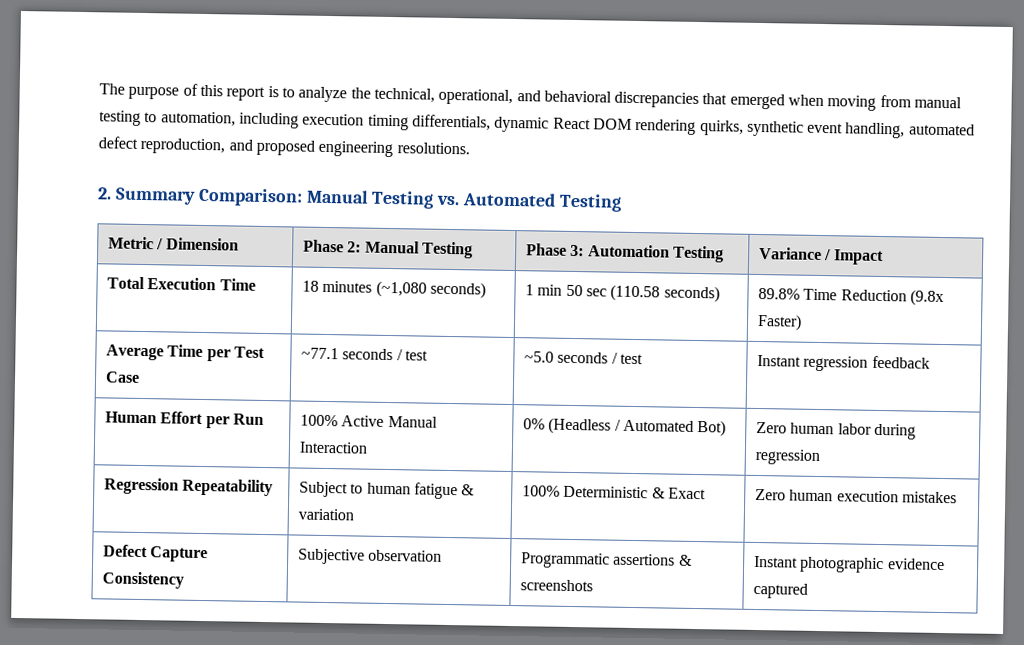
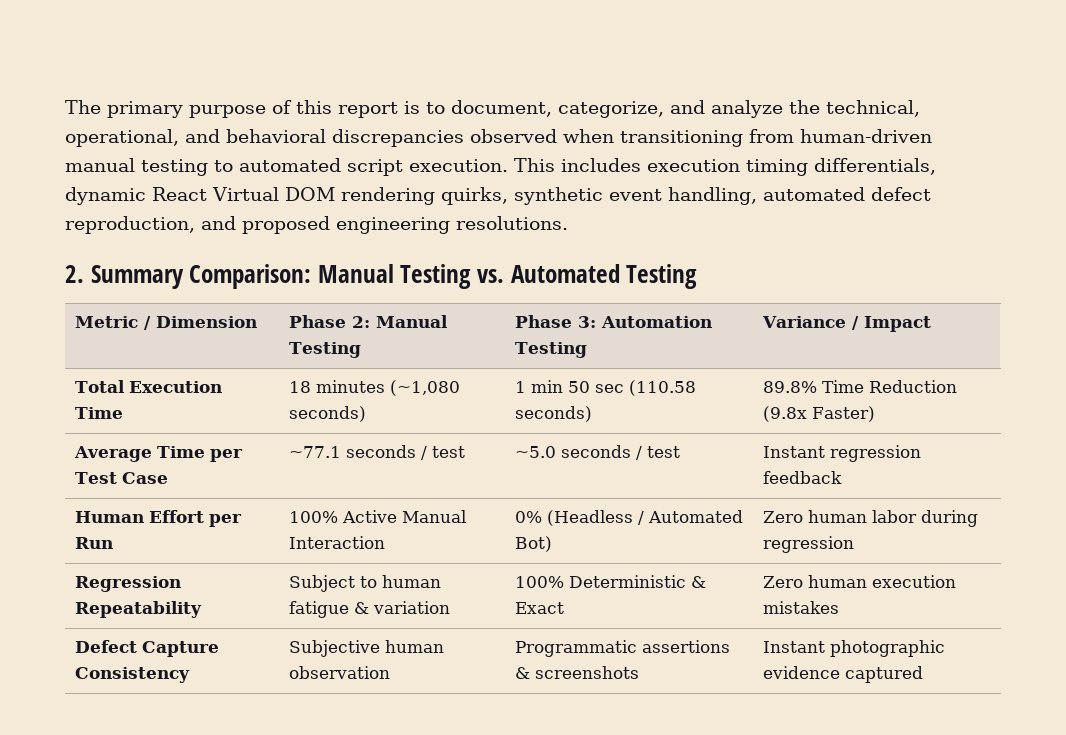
- The purpose of this report is to analyze the technical, operational, and behavioral discrepancies that emerged when moving from manual testing to automation, including execution timing differentials, dynamic React DOM rendering quirks, synthetic event handling, automated defect reproduction, and proposed engineering resolutions.
+ The primary purpose of this report is to document, categorize, and analyze the technical, operational, and behavioral discrepancies observed when transitioning from human-driven manual testing to automated script execution. This includes execution timing differentials, dynamic React Virtual DOM rendering quirks, synthetic event handling, automated defect reproduction, and proposed engineering resolutions.
- Defect Capture Consistency | Subjective observation | Programmatic assertions & screenshots | Instant photographic evidence captured
+ Defect Capture Consistency | Subjective human observation | Programmatic assertions & screenshots | Instant photographic evidence captured

